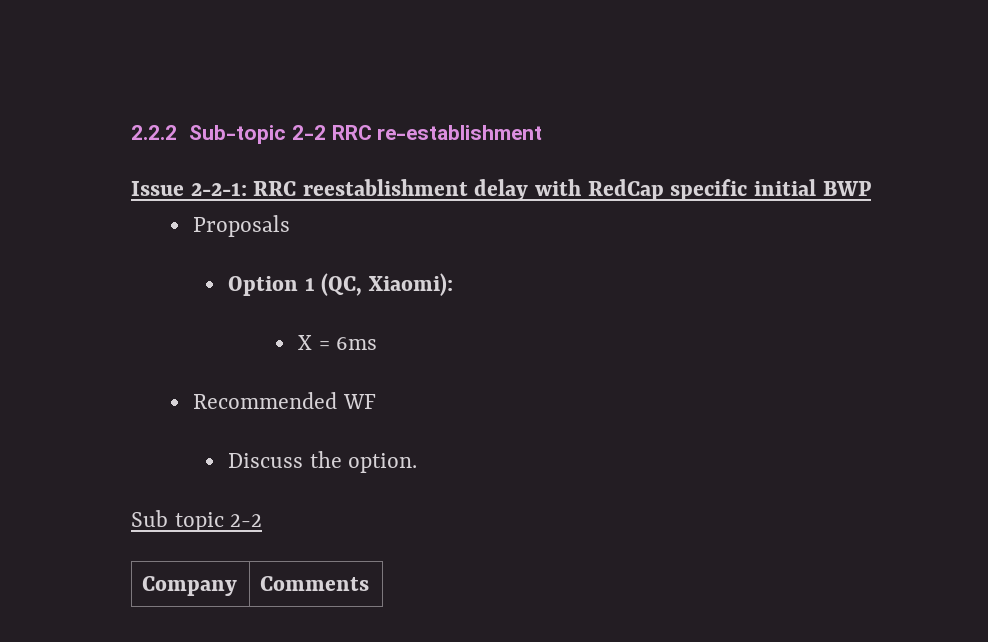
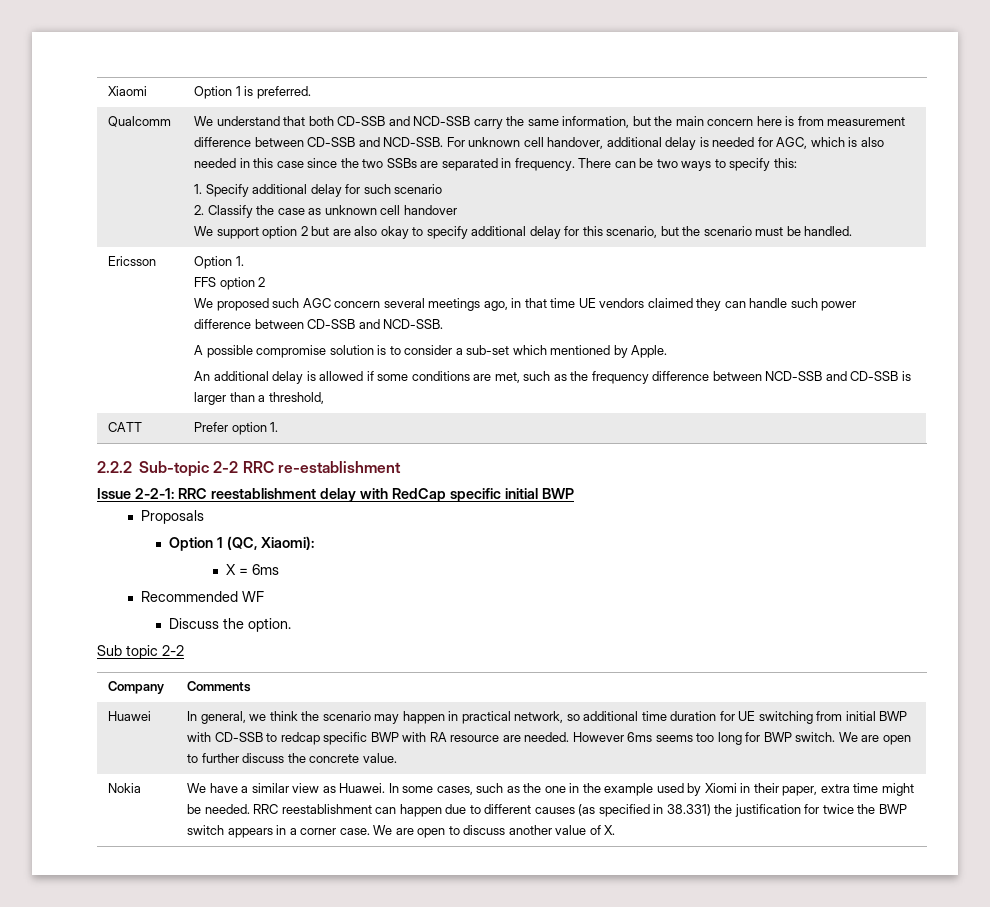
+ Xiaomi | Option 1 is preferred.
+ Qualcomm | We understand that both CD-SSB and NCD-SSB carry the same information, but the main concern here is from measurement difference between CD-SSB and NCD-SSB. For unknown cell handover, additional delay is needed for AGC, which is also needed in this case since the two SSBs are separated in frequency. There can be two ways to specify this:
+ 1. Specify additional delay for such scenario
+ 2. Classify the case as unknown cell handover
+ We support option 2 but are also okay to specify additional delay for this scenario, but the scenario must be handled.
+ Ericsson | Option 1.
+ FFS option 2
+ We proposed such AGC concern several meetings ago, in that time UE vendors claimed they can handle such power difference between CD-SSB and NCD-SSB.
+ A possible compromise solution is to consider a sub-set which mentioned by Apple.
+ An additional delay is allowed if some conditions are met, such as the frequency difference between NCD-SSB and CD-SSB is larger than a threshold,
+ CATT | Prefer option 1.
+ Huawei | In general, we think the scenario may happen in practical network, so additional time duration for UE switching from initial BWP with CD-SSB to redcap specific BWP with RA resource are needed. However 6ms seems too long for BWP switch. We are open to further discuss the concrete value.
+ Nokia | We have a similar view as Huawei. In some cases, such as the one in the example used by Xiomi in their paper, extra time might be needed. RRC reestablishment can happen due to different causes (as specified in 38.331) the justification for twice the BWP switch appears in a corner case. We are open to discuss another value of X.

